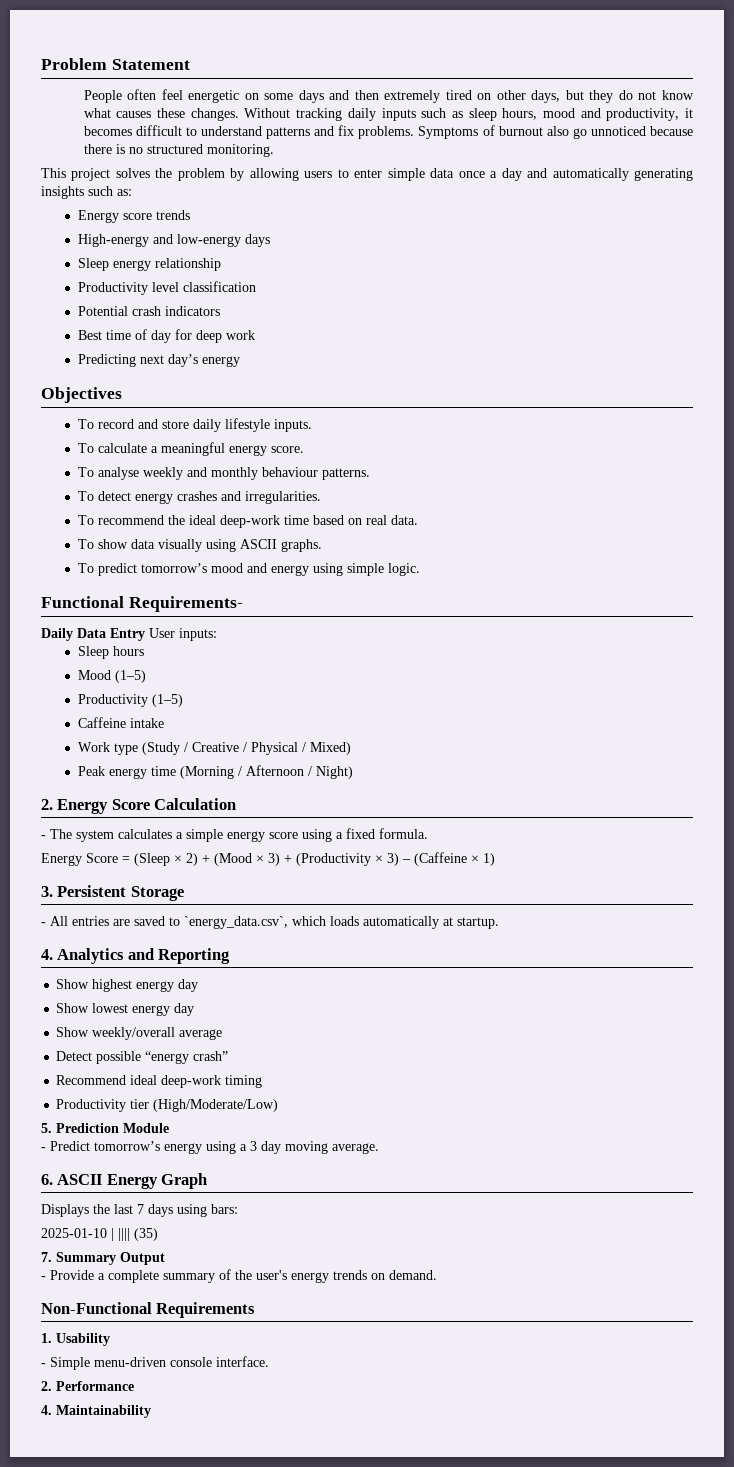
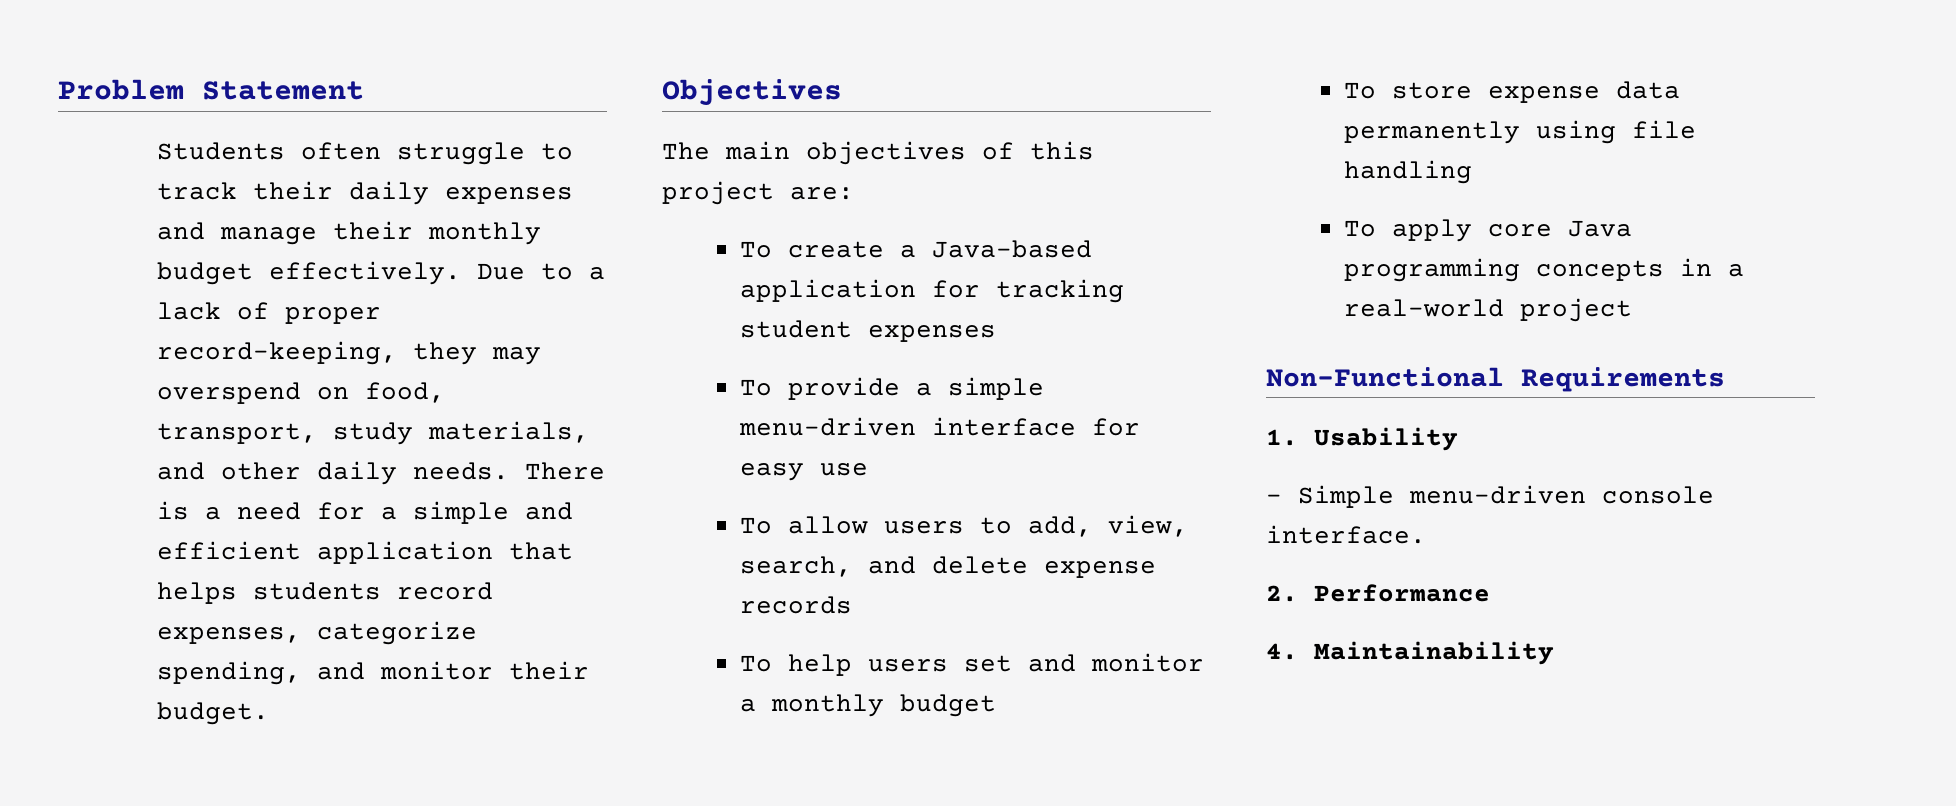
- People often feel energetic on some days and then extremely tired on other days, but they do not know what causes these changes. Without tracking daily inputs such as sleep hours, mood and productivity, it becomes difficult to understand patterns and fix problems. Symptoms of burnout also go unnoticed because there is no structured monitoring.
- This project solves the problem by allowing users to enter simple data once a day and automatically generating insights such as:
- Energy score trends
- High-energy and low-energy days
- Sleep energy relationship
- Productivity level classification
- Potential crash indicators
- Best time of day for deep work
- Predicting next day’s energy
+ Students often struggle to track their daily expenses and manage their monthly budget effectively. Due to a lack of proper record-keeping, they may overspend on food, transport, study materials, and other daily needs. There is a need for a simple and efficient application that helps students record expenses, categorize spending, and monitor their budget.
  Objectives
- To record and store daily lifestyle inputs.
- To calculate a meaningful energy score.
- To analyse weekly and monthly behaviour patterns.
- To detect energy crashes and irregularities.
- To recommend the ideal deep-work time based on real data.
- To show data visually using ASCII graphs.
- To predict tomorrow’s mood and energy using simple logic.
- Functional Requirements-
- Daily Data Entry User inputs:
- Sleep hours
- Mood (1–5)
- Productivity (1–5)
- Caffeine intake
- Work type (Study / Creative / Physical / Mixed)
- Peak energy time (Morning / Afternoon / Night)
- 2. Energy Score Calculation
- - The system calculates a simple energy score using a fixed formula.
- Energy Score = (Sleep × 2) + (Mood × 3) + (Productivity × 3) – (Caffeine × 1)
- 3. Persistent Storage
- - All entries are saved to `energy_data.csv`, which loads automatically at startup.
- 4. Analytics and Reporting
- Show highest energy day
- Show lowest energy day
- Show weekly/overall average
- Detect possible “energy crash”
- Recommend ideal deep-work timing
- Productivity tier (High/Moderate/Low)
- 5. Prediction Module
- - Predict tomorrow’s energy using a 3 day moving average.
- 6. ASCII Energy Graph
- Displays the last 7 days using bars:
- 2025-01-10 | |||| (35)
- 7. Summary Output
- - Provide a complete summary of the user's energy trends on demand.
+ The main objectives of this project are:
+ To create a Java-based application for tracking student expenses
+ To provide a simple menu-driven interface for easy use
+ To allow users to add, view, search, and delete expense records
+ To help users set and monitor a monthly budget
+ To store expense data permanently using file handling
+ To apply core Java programming concepts in a real-world project

